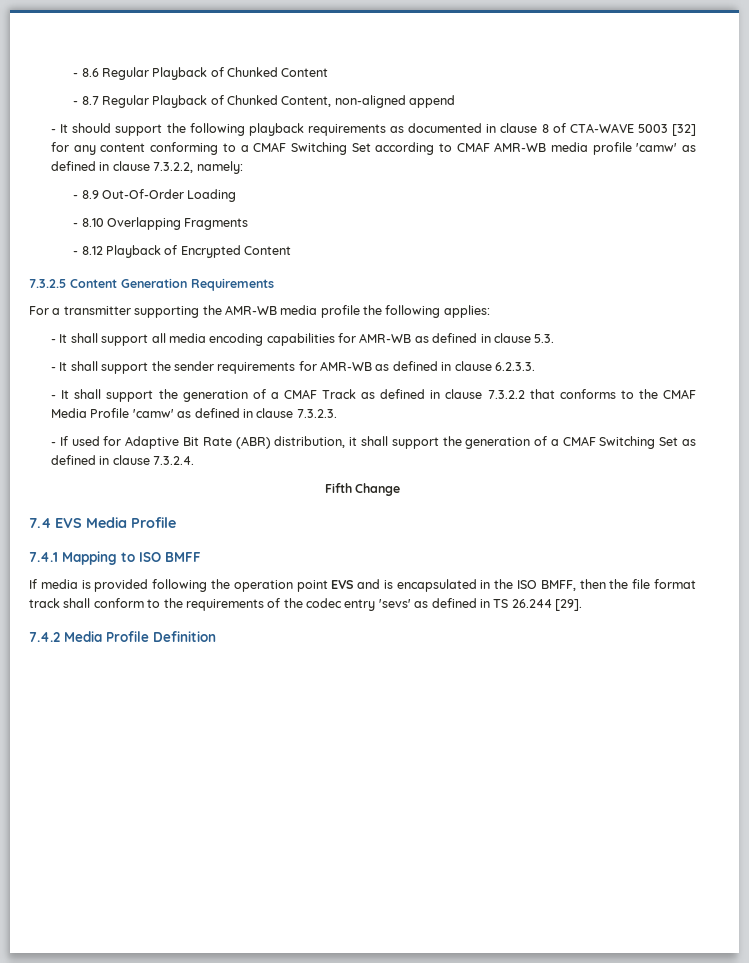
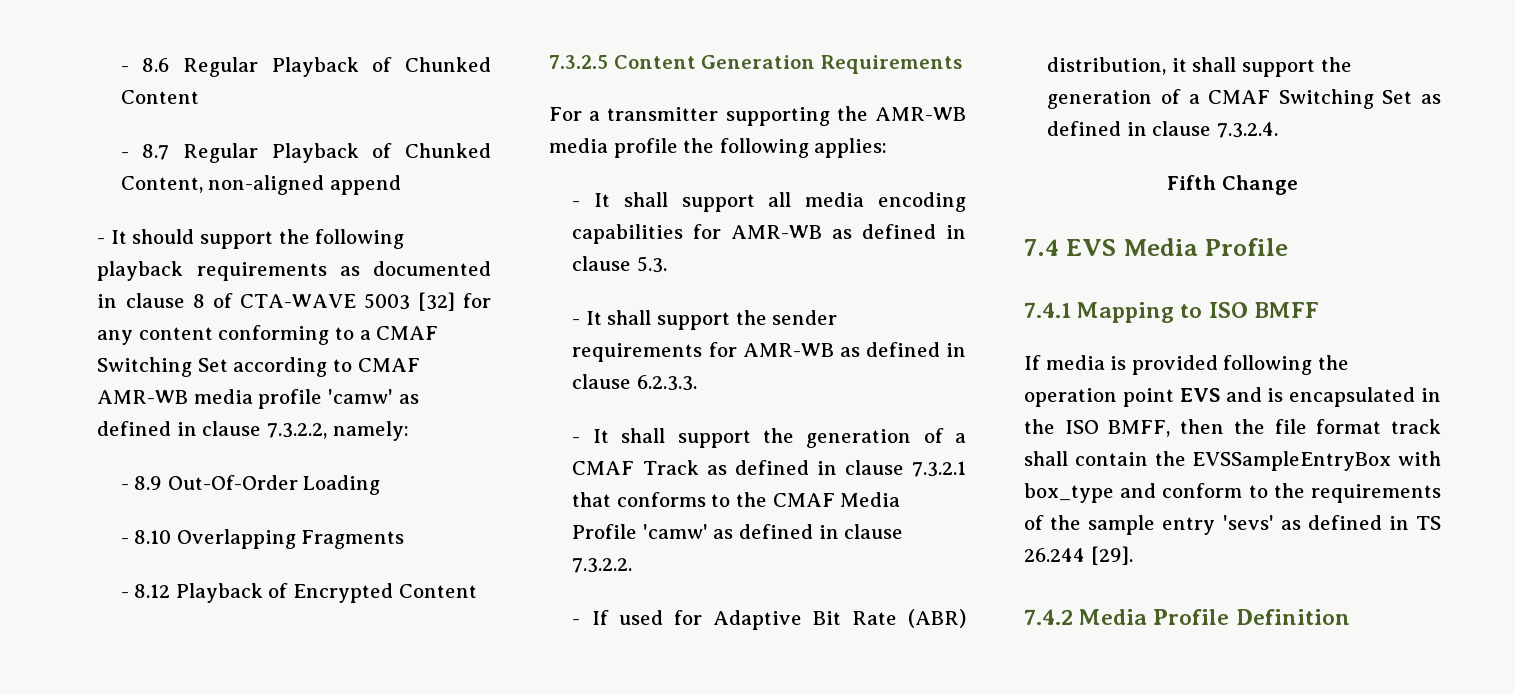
- - It shall support the generation of a CMAF Track as defined in clause 7.3.2.2 that conforms to the CMAF Media Profile 'camw' as defined in clause 7.3.2.3.
+ - It shall support the generation of a CMAF Track as defined in clause 7.3.2.1 that conforms to the CMAF Media Profile 'camw' as defined in clause 7.3.2.2.
- If media is provided following the operation point EVS and is encapsulated in the ISO BMFF, then the file format track shall conform to the requirements of the codec entry 'sevs' as defined in TS 26.244 [29].
+ If media is provided following the operation point EVS and is encapsulated in the ISO BMFF, then the file format track shall contain the EVSSampleEntryBox with box_type and conform to the requirements of the sample entry 'sevs' as defined in TS 26.244 [29].

